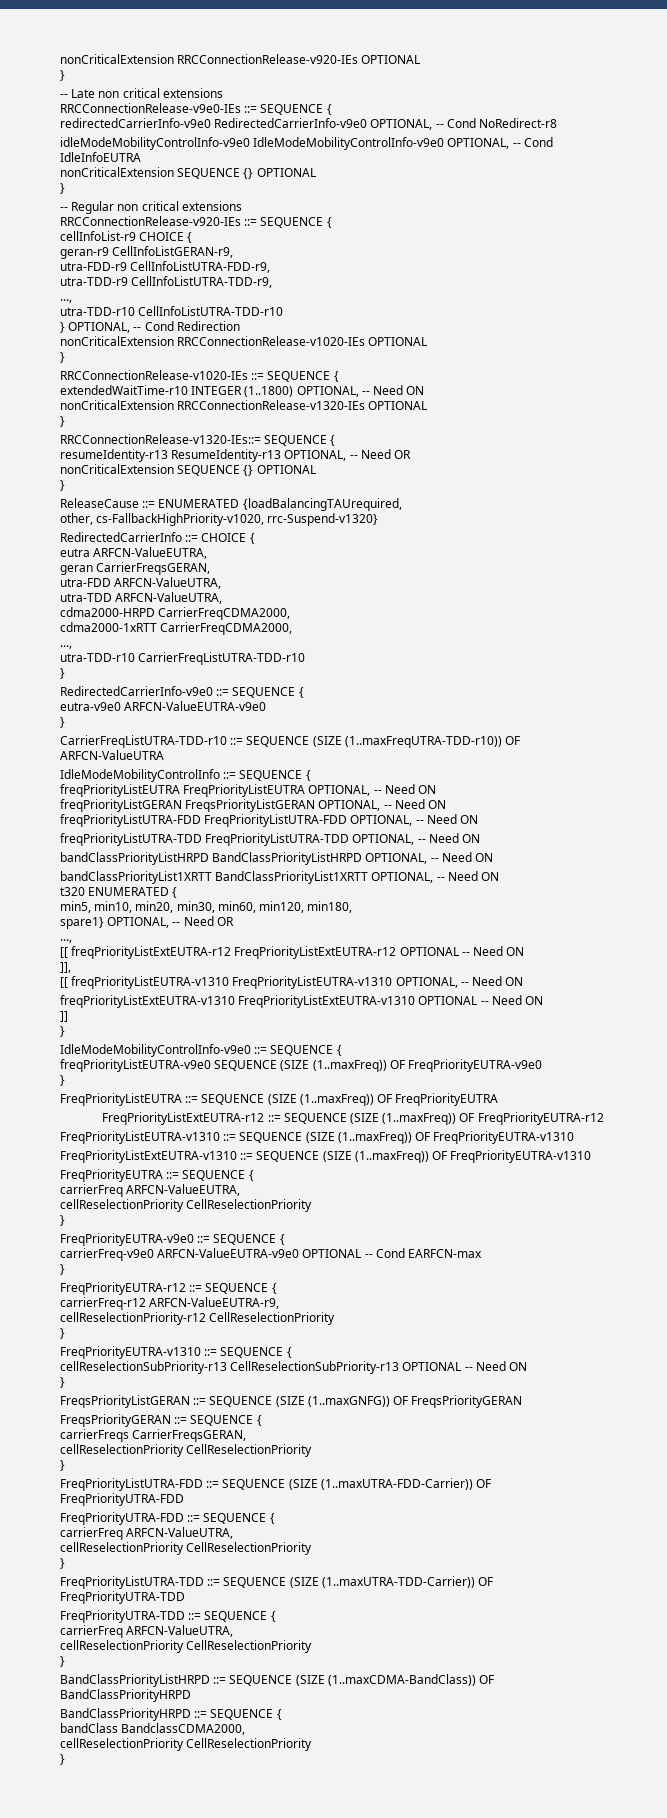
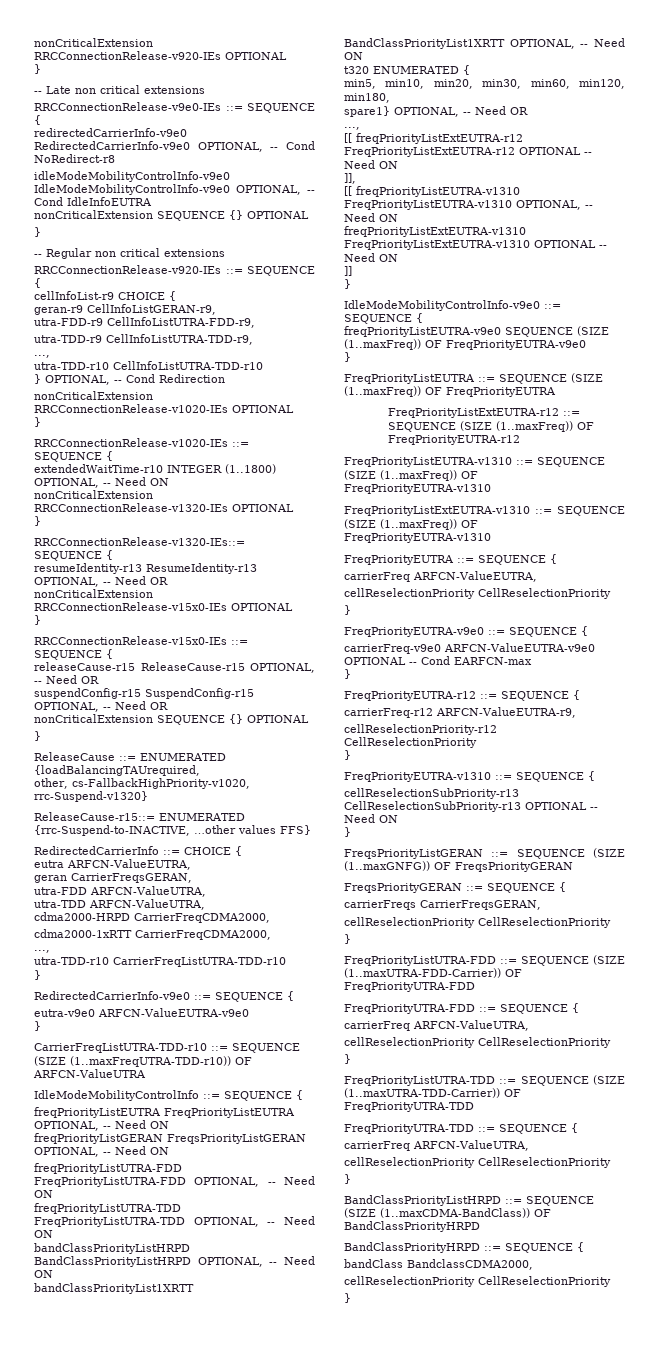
+ nonCriticalExtension RRCConnectionRelease-v15x0-IEs OPTIONAL
+ }
+ RRCConnectionRelease-v15x0-IEs ::= SEQUENCE {
+ releaseCause-r15 ReleaseCause-r15 OPTIONAL, -- Need OR
+ suspendConfig-r15 SuspendConfig-r15 OPTIONAL, -- Need OR
+ ReleaseCause-r15::= ENUMERATED {rrc-Suspend-to-INACTIVE, …other values FFS}

